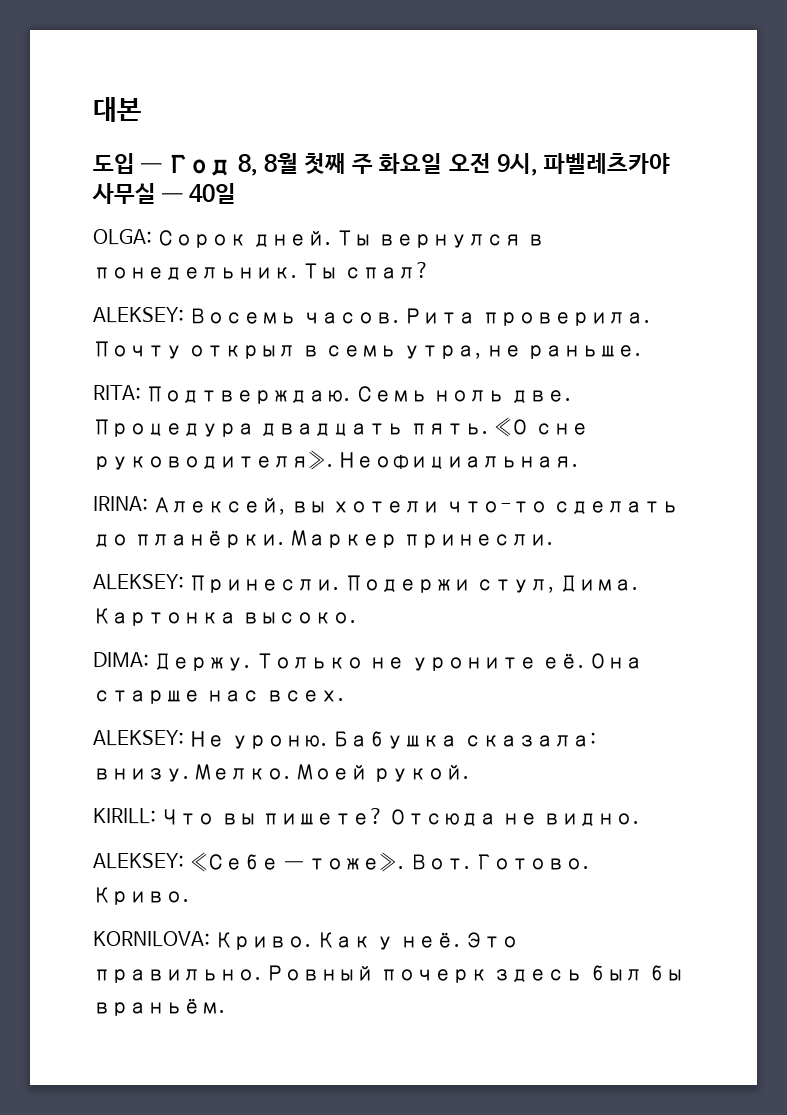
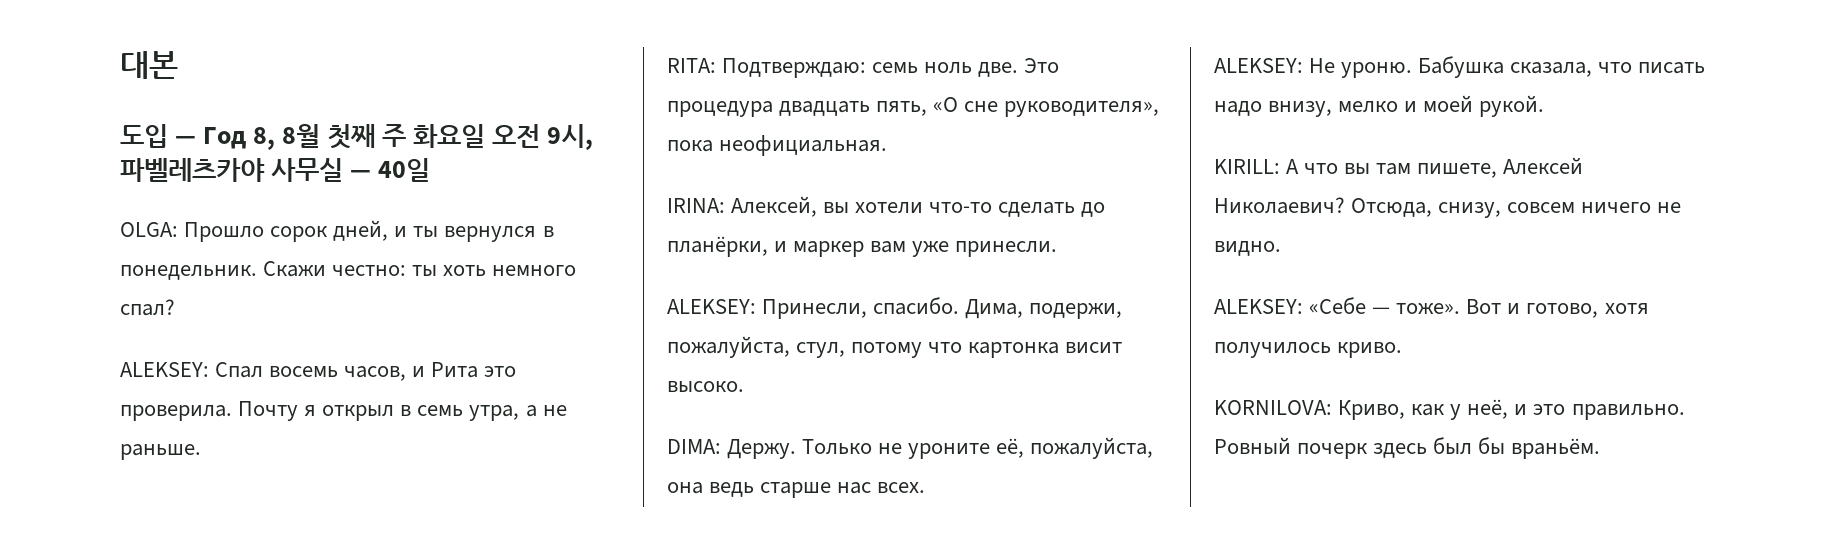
- OLGA: Сорок дней. Ты вернулся в понедельник. Ты спал?
- ALEKSEY: Восемь часов. Рита проверила.
+ OLGA: Прошло сорок дней, и ты вернулся в понедельник. Скажи честно: ты хоть немного спал?
+ ALEKSEY: Спал восемь часов, и Рита это проверила.
- Почту открыл в семь утра, не раньше.
+ Почту я открыл в семь утра, а не раньше.
- RITA: Подтверждаю. Семь ноль две. Процедура двадцать пять. «О сне руководителя». Неофициальная.
+ RITA: Подтверждаю: семь ноль две. Это процедура двадцать пять, «О сне руководителя», пока неофициальная.
- IRINA: Алексей, вы хотели что-то сделать до планёрки. Маркер принесли.
- ALEKSEY: Принесли. Подержи стул, Дима. Картонка высоко.
+ IRINA: Алексей, вы хотели что-то сделать до планёрки, и маркер вам уже принесли.
+ ALEKSEY: Принесли, спасибо. Дима, подержи, пожалуйста, стул, потому что картонка висит высоко.
- Только не уроните её. Она старше нас всех.
+ Только не уроните её, пожалуйста, она ведь старше нас всех.
- Бабушка сказала: внизу. Мелко. Моей рукой.
- KIRILL: Что вы пишете? Отсюда не видно.
+ Бабушка сказала, что писать надо внизу, мелко и моей рукой.
+ KIRILL: А что вы там пишете, Алексей Николаевич? Отсюда, снизу, совсем ничего не видно.
- Вот. Готово. Криво.
- KORNILOVA: Криво. Как у неё. Это правильно.
+ Вот и готово, хотя получилось криво.
+ KORNILOVA: Криво, как у неё, и это правильно.

